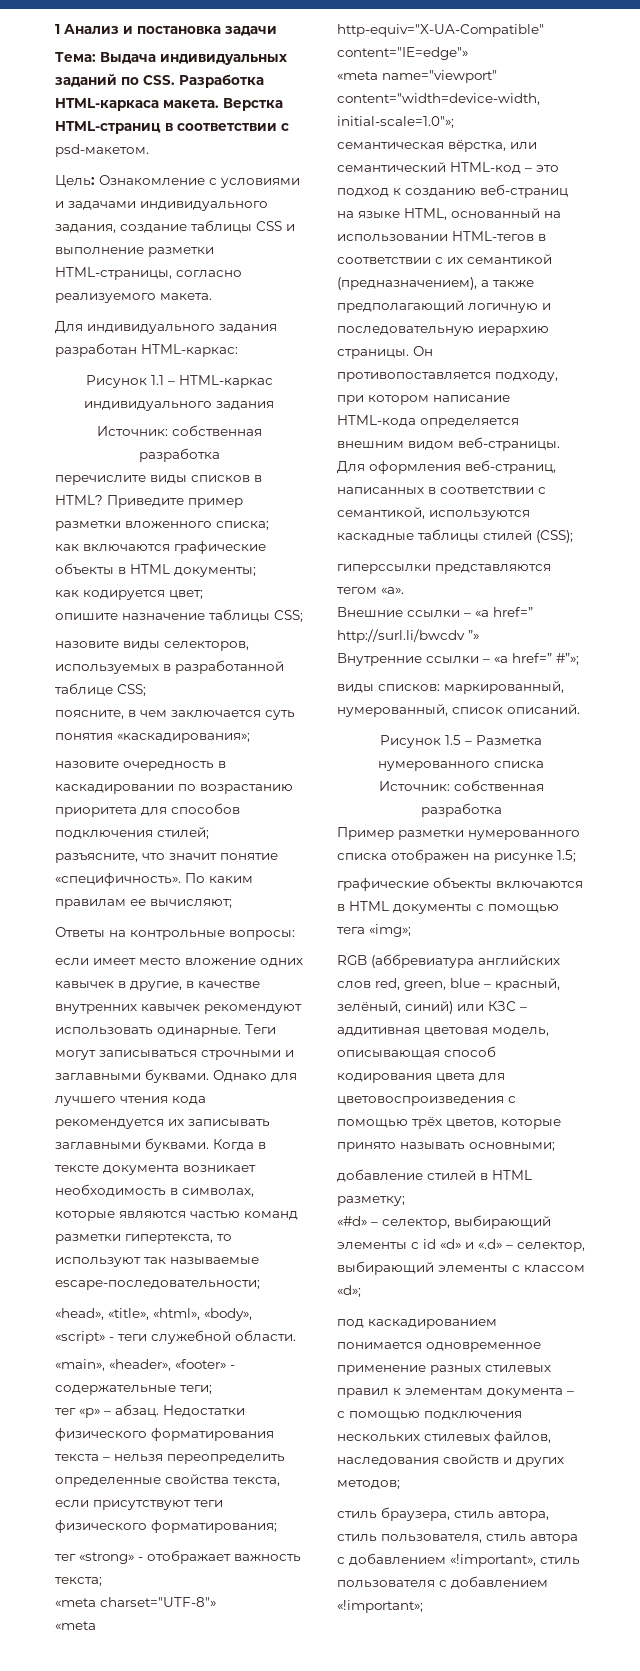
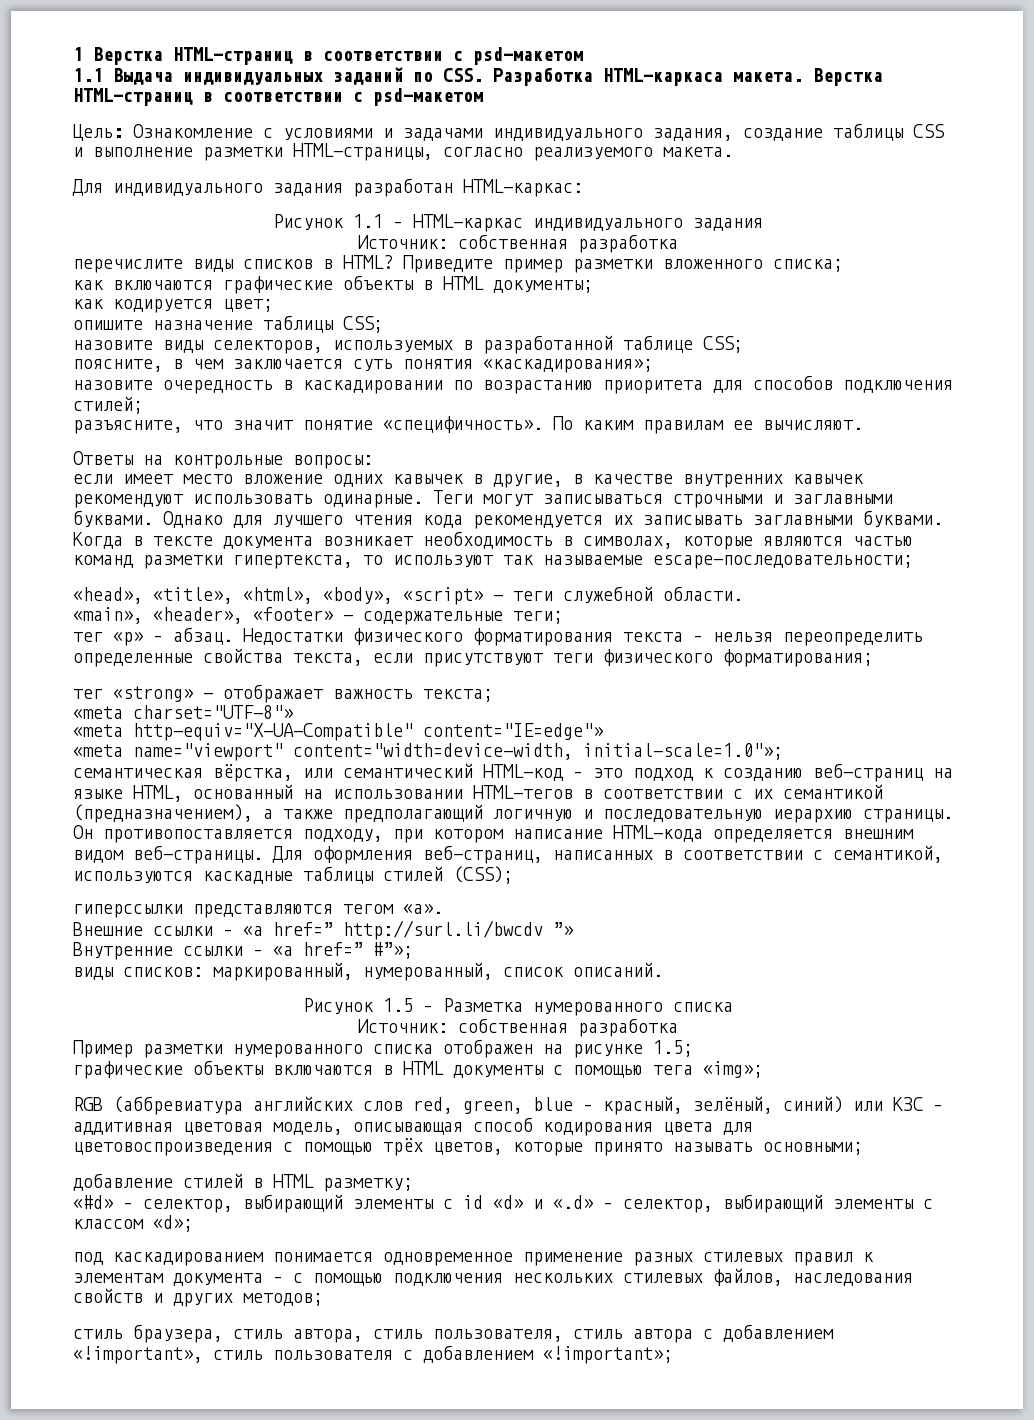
- 1 Анализ и постановка задачи
- Тема: Выдача индивидуальных заданий по CSS. Разработка HTML-каркаса макета. Верстка HTML-страниц в соответствии с psd-макетом.
+ 1 Верстка HTML-страниц в соответствии с psd-макетом
+ 1.1 Выдача индивидуальных заданий по CSS. Разработка HTML-каркаса макета. Верстка HTML-страниц в соответствии с psd-макетом
- По каким правилам ее вычисляют;
+ По каким правилам ее вычисляют.

